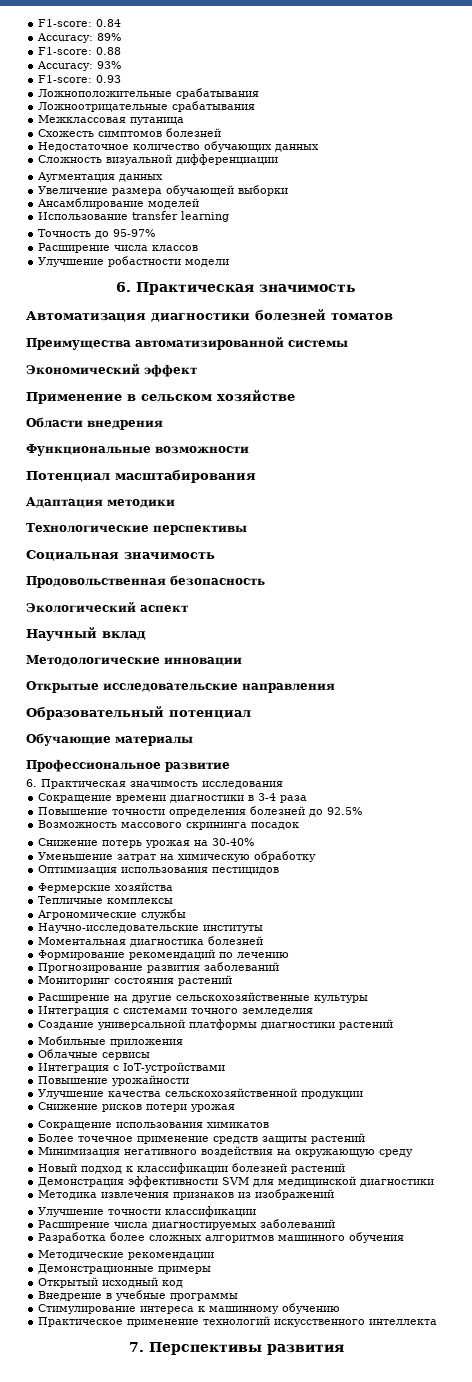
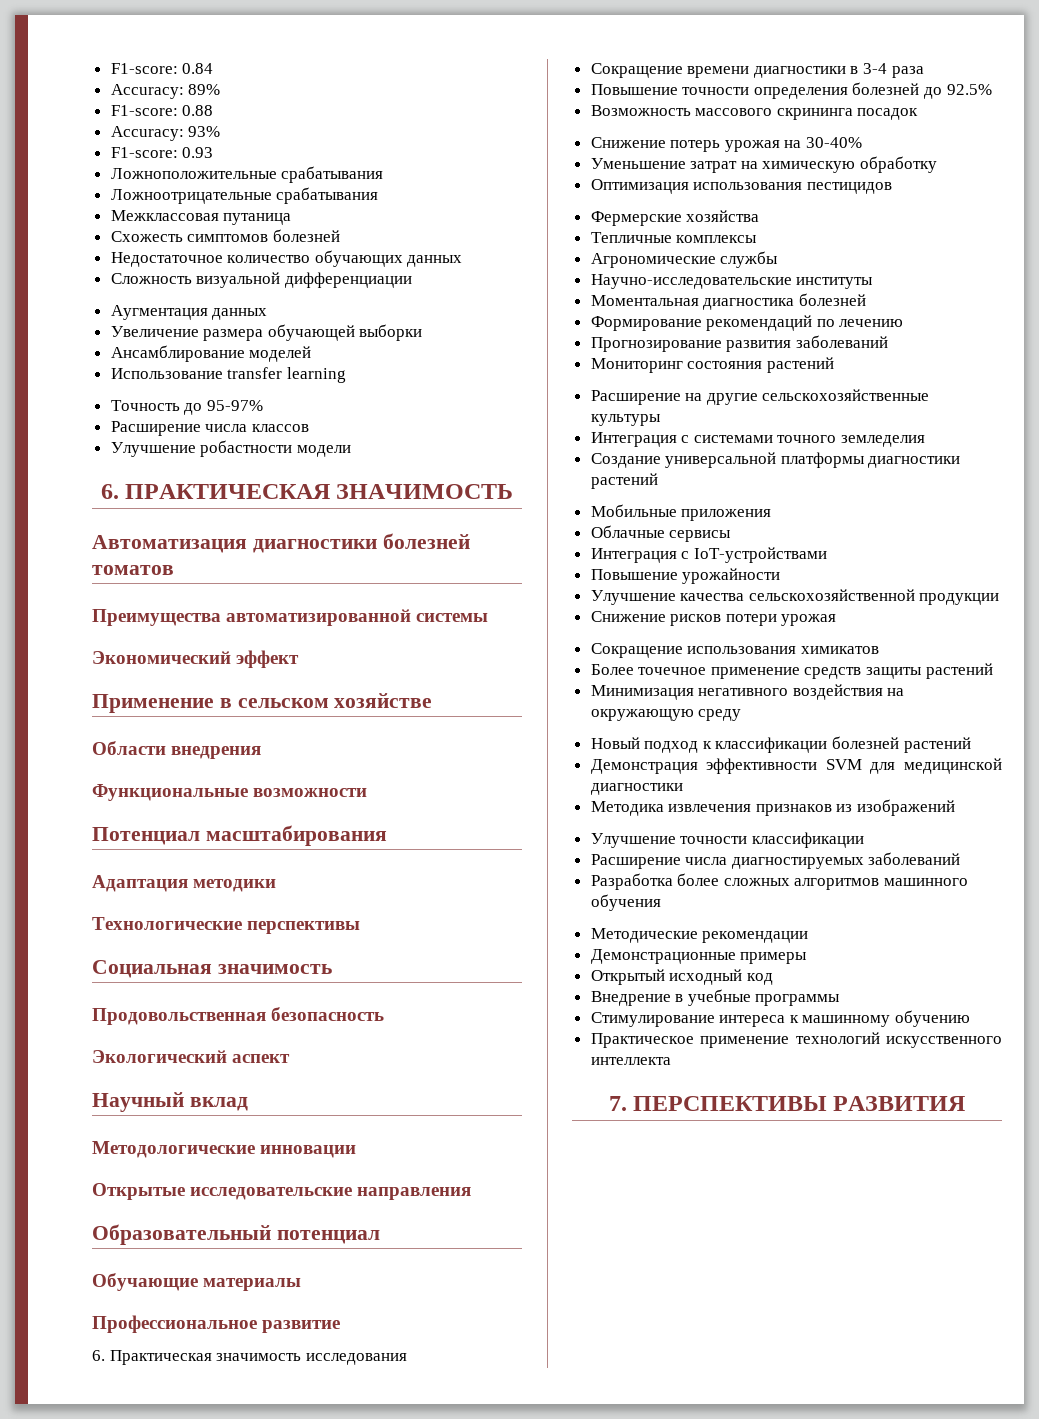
  Улучшение робастности модели
- 6. Практическая значимость
+ 6. ПРАКТИЧЕСКАЯ ЗНАЧИМОСТЬ
- 7. Перспективы развития
+ 7. ПЕРСПЕКТИВЫ РАЗВИТИЯ

